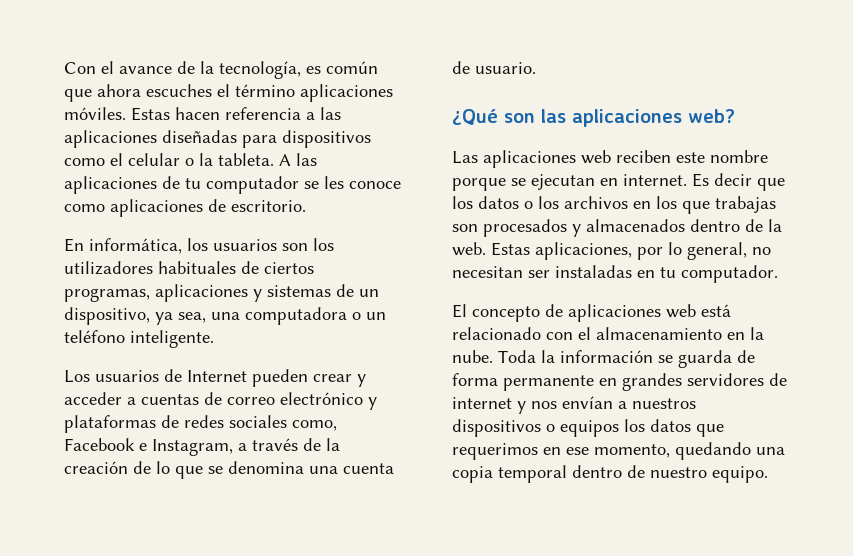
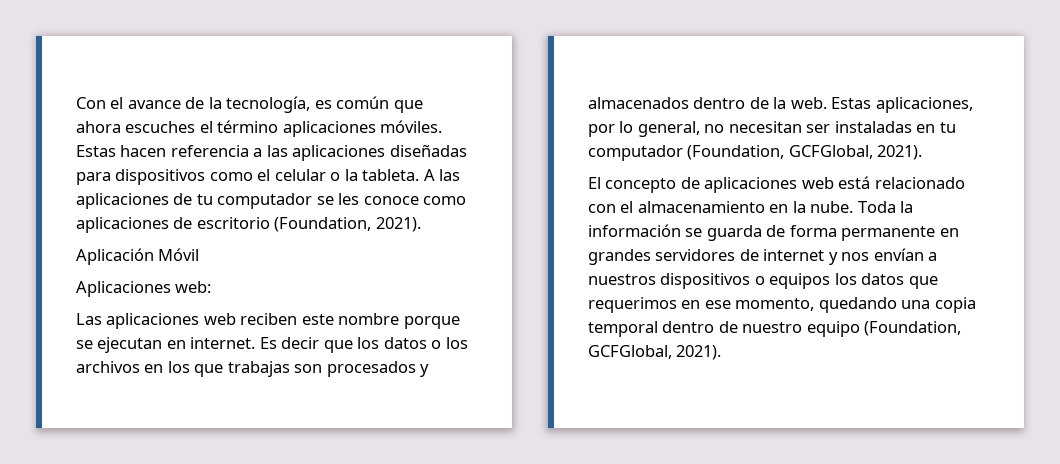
- A las aplicaciones de tu computador se les conoce como aplicaciones de escritorio.
- En informática, los usuarios son los utilizadores habituales de ciertos programas, aplicaciones y sistemas de un dispositivo, ya sea, una computadora o un teléfono inteligente.
- Los usuarios de Internet pueden crear y acceder a cuentas de correo electrónico y plataformas de redes sociales como, Facebook e Instagram, a través de la creación de lo que se denomina una cuenta de usuario.
- ¿Qué son las aplicaciones web?
+ A las aplicaciones de tu computador se les conoce como aplicaciones de escritorio (Foundation, 2021).
+ Aplicación Móvil
+ Aplicaciones web:
- Estas aplicaciones, por lo general, no necesitan ser instaladas en tu computador.
+ Estas aplicaciones, por lo general, no necesitan ser instaladas en tu computador (Foundation, GCFGlobal, 2021).
- Toda la información se guarda de forma permanente en grandes servidores de internet y nos envían a nuestros dispositivos o equipos los datos que requerimos en ese momento, quedando una copia temporal dentro de nuestro equipo.
+ Toda la información se guarda de forma permanente en grandes servidores de internet y nos envían a nuestros dispositivos o equipos los datos que requerimos en ese momento, quedando una copia temporal dentro de nuestro equipo (Foundation, GCFGlobal, 2021).

